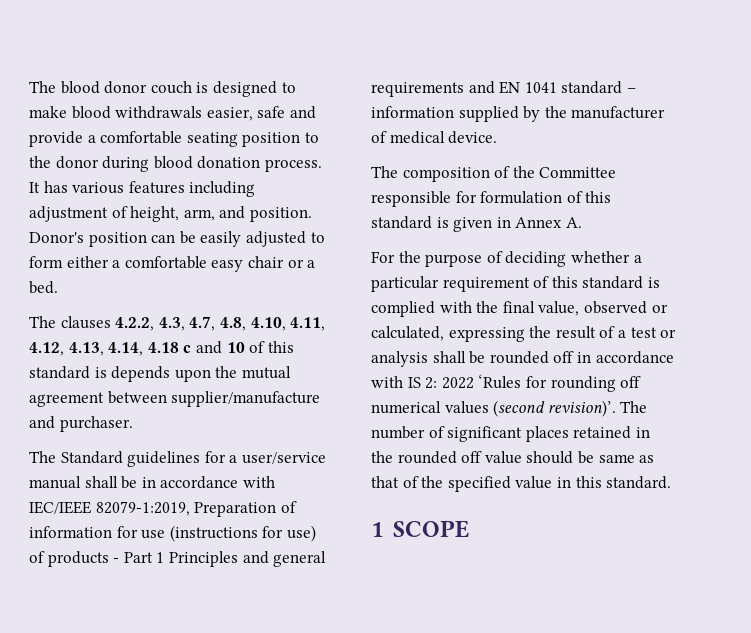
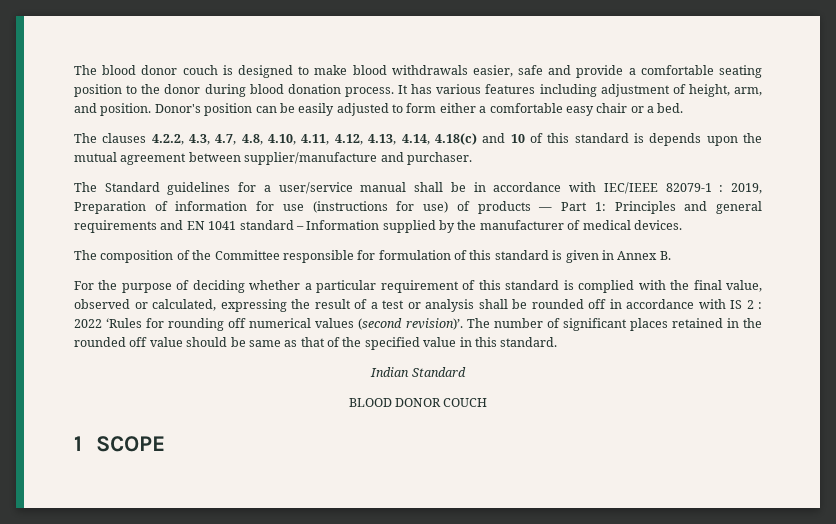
- The clauses 4.2.2, 4.3, 4.7, 4.8, 4.10, 4.11, 4.12, 4.13, 4.14, 4.18 c and 10 of this standard is depends upon the mutual agreement between supplier/manufacture and purchaser.
+ The clauses 4.2.2, 4.3, 4.7, 4.8, 4.10, 4.11, 4.12, 4.13, 4.14, 4.18(c) and 10 of this standard is depends upon the mutual agreement between supplier/manufacture and purchaser.
- The Standard guidelines for a user/service manual shall be in accordance with IEC/IEEE 82079-1:2019, Preparation of information for use (instructions for use) of products - Part 1 Principles and general requirements and EN 1041 standard – information supplied by the manufacturer of medical device.
+ The Standard guidelines for a user/service manual shall be in accordance with IEC/IEEE 82079-1 : 2019, Preparation of information for use (instructions for use) of products — Part 1: Principles and general requirements and EN 1041 standard – Information supplied by the manufacturer of medical devices.
- The composition of the Committee responsible for formulation of this standard is given in Annex A.
+ The composition of the Committee responsible for formulation of this standard is given in Annex B.
- For the purpose of deciding whether a particular requirement of this standard is complied with the final value, observed or calculated, expressing the result of a test or analysis shall be rounded off in accordance with IS 2: 2022 ‘Rules for rounding off numerical values (second revision)’.
+ For the purpose of deciding whether a particular requirement of this standard is complied with the final value, observed or calculated, expressing the result of a test or analysis shall be rounded off in accordance with IS 2 : 2022 ‘Rules for rounding off numerical values (second revision)’.
+ Indian Standard
+ BLOOD DONOR COUCH

